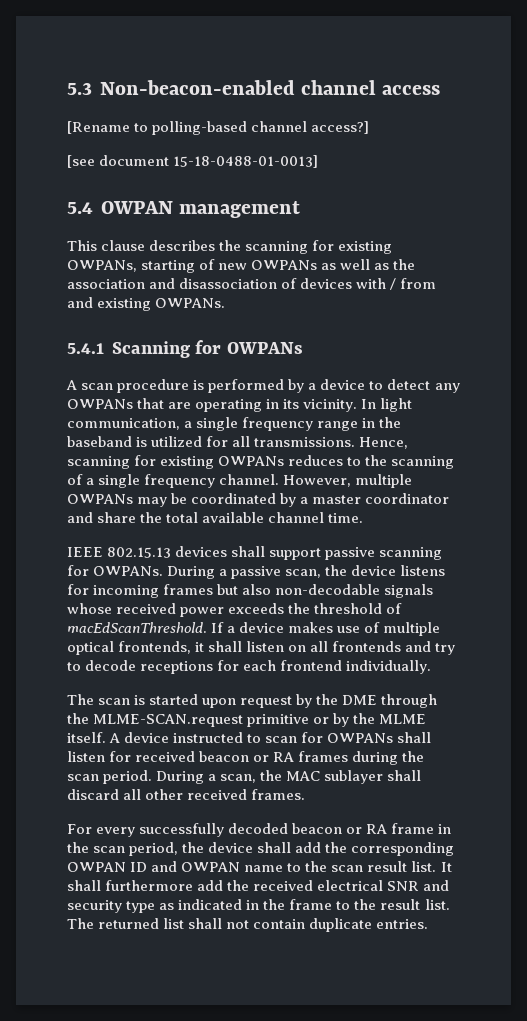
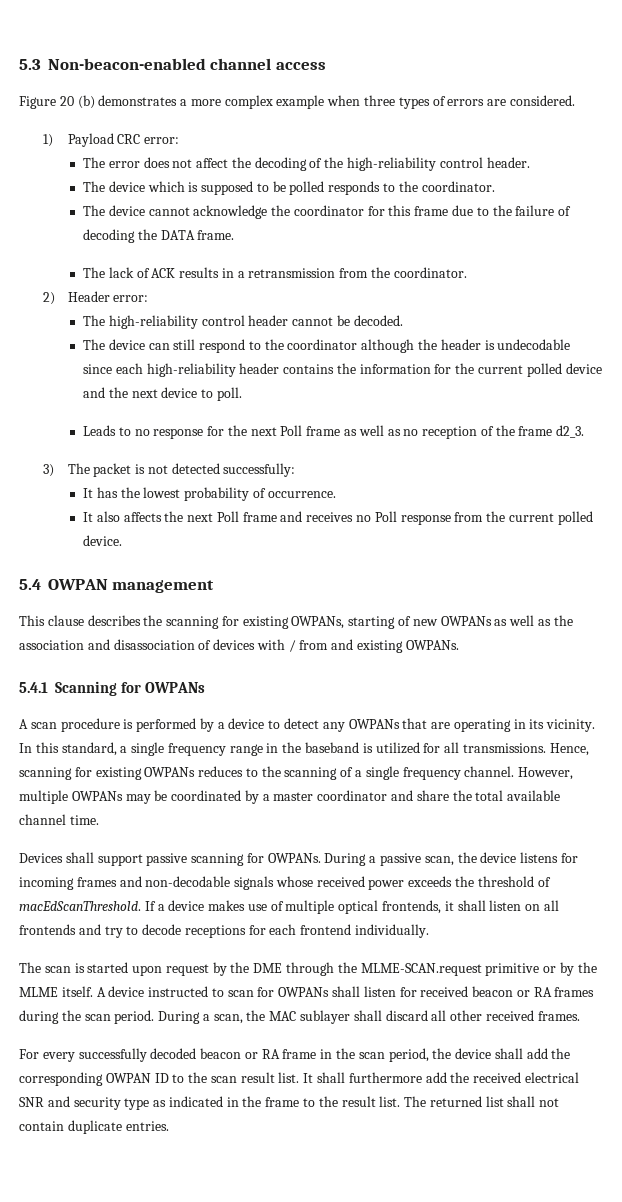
- [Rename to polling-based channel access?]
- [see document 15-18-0488-01-0013]
+ Figure 20 (b) demonstrates a more complex example when three types of errors are considered.
+ 1) Payload CRC error:
+ The error does not affect the decoding of the high-reliability control header.
+ The device which is supposed to be polled responds to the coordinator.
+ The device cannot acknowledge the coordinator for this frame due to the failure of decoding the DATA frame.
+ The lack of ACK results in a retransmission from the coordinator.
+ 2) Header error:
+ The high-reliability control header cannot be decoded.
+ The device can still respond to the coordinator although the header is undecodable since each high-reliability header contains the information for the current polled device and the next device to poll.
+ Leads to no response for the next Poll frame as well as no reception of the frame d2_3.
+ 3) The packet is not detected successfully:
+ It has the lowest probability of occurrence.
+ It also affects the next Poll frame and receives no Poll response from the current polled device.
- In light communication, a single frequency range in the baseband is utilized for all transmissions.
+ In this standard, a single frequency range in the baseband is utilized for all transmissions.
- IEEE 802.15.13 devices shall support passive scanning for OWPANs.
+ Devices shall support passive scanning for OWPANs.
- During a passive scan, the device listens for incoming frames but also non-decodable signals whose received power exceeds the threshold of macEdScanThreshold.
+ During a passive scan, the device listens for incoming frames and non-decodable signals whose received power exceeds the threshold of macEdScanThreshold.
- For every successfully decoded beacon or RA frame in the scan period, the device shall add the corresponding OWPAN ID and OWPAN name to the scan result list.
+ For every successfully decoded beacon or RA frame in the scan period, the device shall add the corresponding OWPAN ID to the scan result list.

